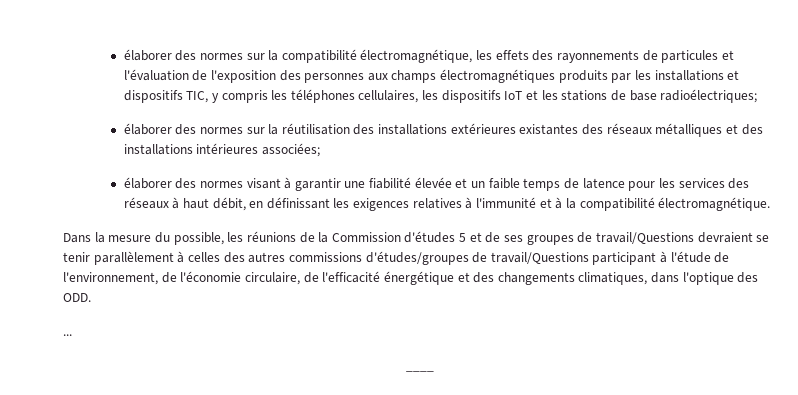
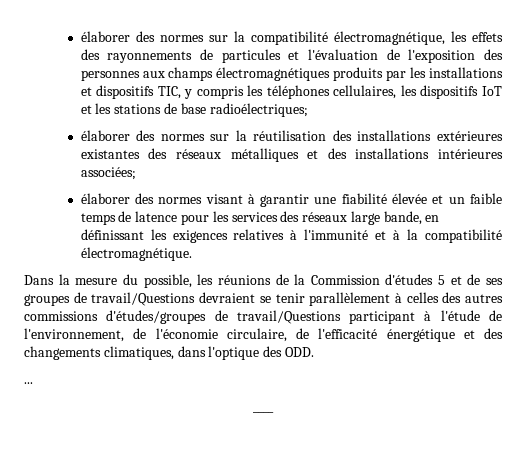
- élaborer des normes visant à garantir une fiabilité élevée et un faible temps de latence pour les services des réseaux à haut débit, en définissant les exigences relatives à l'immunité et à la compatibilité électromagnétique.
+ élaborer des normes visant à garantir une fiabilité élevée et un faible temps de latence pour les services des réseaux large bande, en définissant les exigences relatives à l'immunité et à la compatibilité électromagnétique.

